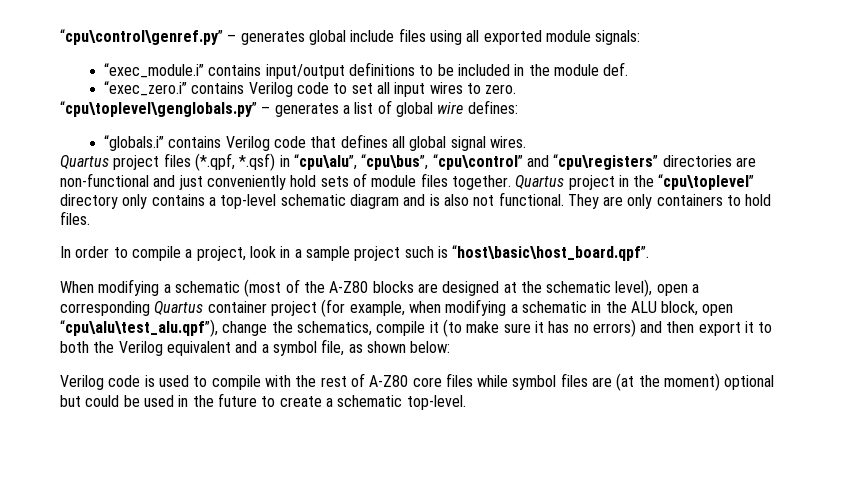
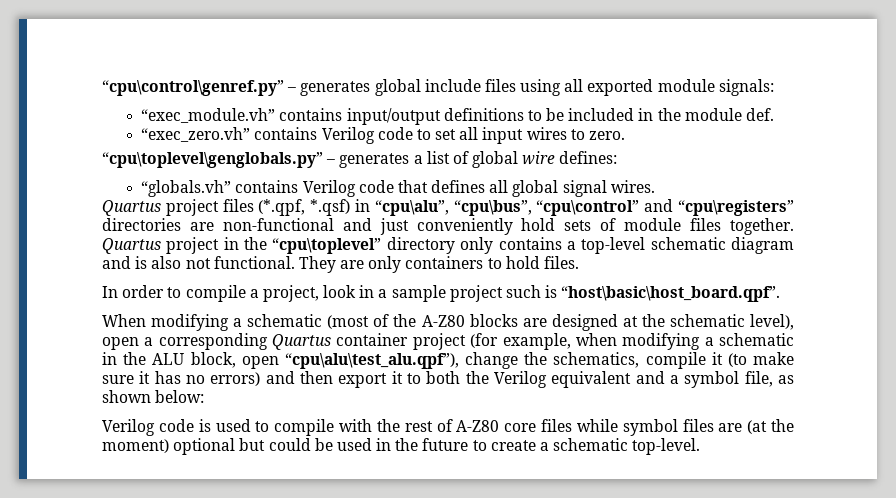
- “exec_module.i” contains input/output definitions to be included in the module def.
+ “exec_module.vh” contains input/output definitions to be included in the module def.
- “exec_zero.i” contains Verilog code to set all input wires to zero.
+ “exec_zero.vh” contains Verilog code to set all input wires to zero.
- “globals.i” contains Verilog code that defines all global signal wires.
+ “globals.vh” contains Verilog code that defines all global signal wires.

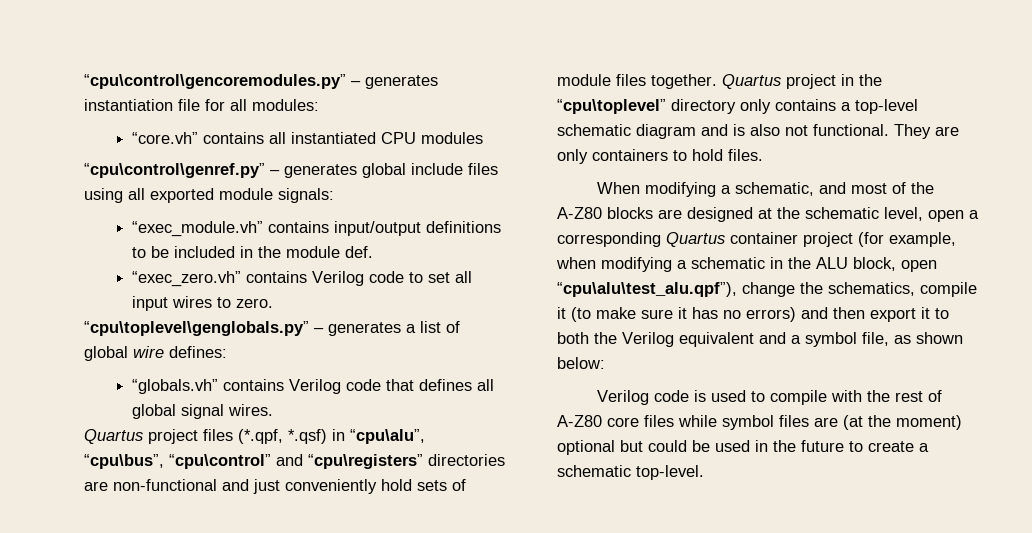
+ “cpu\control\gencoremodules.py” – generates instantiation file for all modules:
+ “core.vh” contains all instantiated CPU modules
- In order to compile a project, look in a sample project such is “host\basic\host_board.qpf”.
- When modifying a schematic (most of the A-Z80 blocks are designed at the schematic level), open a corresponding Quartus container project (for example, when modifying a schematic in the ALU block, open “cpu\alu\test_alu.qpf”), change the schematics, compile it (to make sure it has no errors) and then export it to both the Verilog equivalent and a symbol file, as shown below:
+ When modifying a schematic, and most of the A-Z80 blocks are designed at the schematic level, open a corresponding Quartus container project (for example, when modifying a schematic in the ALU block, open “cpu\alu\test_alu.qpf”), change the schematics, compile it (to make sure it has no errors) and then export it to both the Verilog equivalent and a symbol file, as shown below:

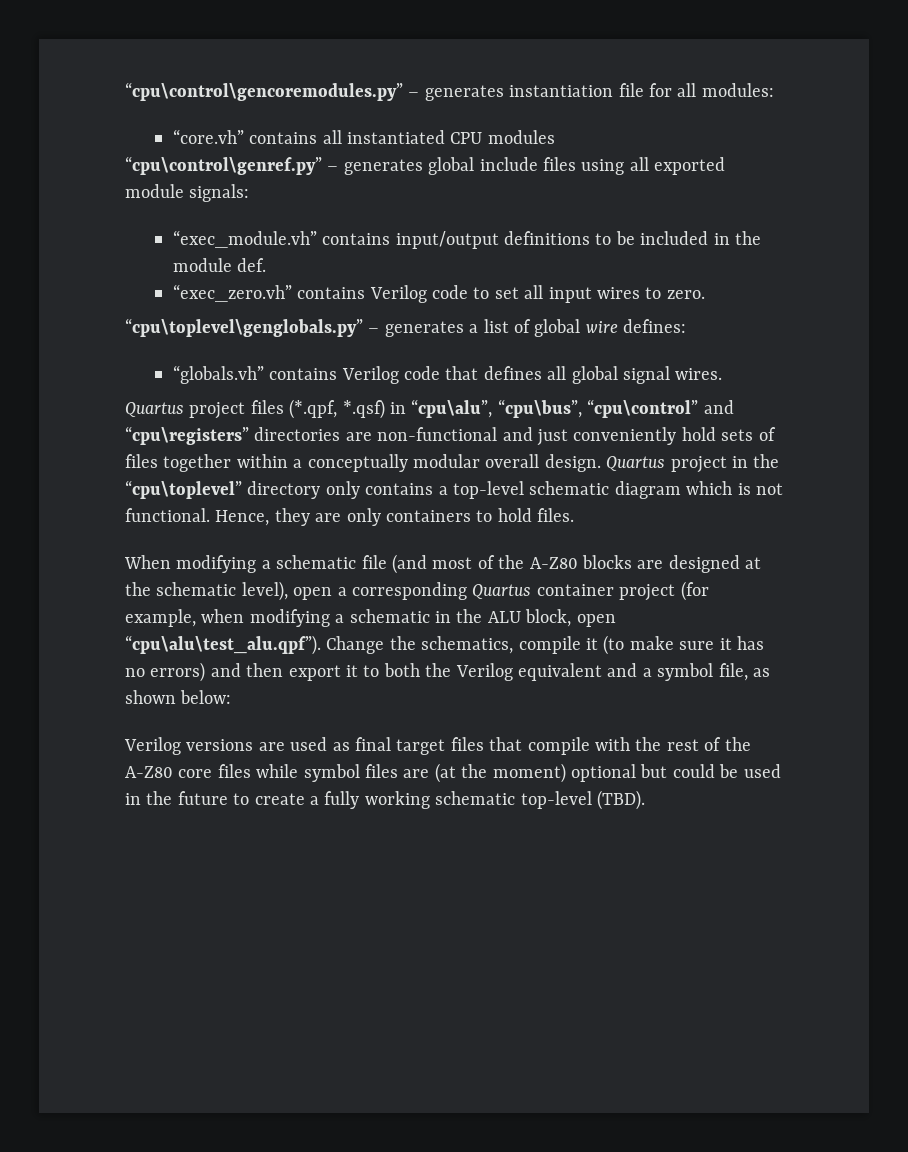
- Quartus project files (*.qpf, *.qsf) in “cpu\alu”, “cpu\bus”, “cpu\control” and “cpu\registers” directories are non-functional and just conveniently hold sets of module files together.
+ Quartus project files (*.qpf, *.qsf) in “cpu\alu”, “cpu\bus”, “cpu\control” and “cpu\registers” directories are non-functional and just conveniently hold sets of files together within a conceptually modular overall design.
- Quartus project in the “cpu\toplevel” directory only contains a top-level schematic diagram and is also not functional. They are only containers to hold files.
+ Quartus project in the “cpu\toplevel” directory only contains a top-level schematic diagram which is not functional. Hence, they are only containers to hold files.
- When modifying a schematic, and most of the A-Z80 blocks are designed at the schematic level, open a corresponding Quartus container project (for example, when modifying a schematic in the ALU block, open “cpu\alu\test_alu.qpf”), change the schematics, compile it (to make sure it has no errors) and then export it to both the Verilog equivalent and a symbol file, as shown below:
+ When modifying a schematic file (and most of the A-Z80 blocks are designed at the schematic level), open a corresponding Quartus container project (for example, when modifying a schematic in the ALU block, open “cpu\alu\test_alu.qpf”). Change the schematics, compile it (to make sure it has no errors) and then export it to both the Verilog equivalent and a symbol file, as shown below:
- Verilog code is used to compile with the rest of A-Z80 core files while symbol files are (at the moment) optional but could be used in the future to create a schematic top-level.
+ Verilog versions are used as final target files that compile with the rest of the A-Z80 core files while symbol files are (at the moment) optional but could be used in the future to create a fully working schematic top-level (TBD).

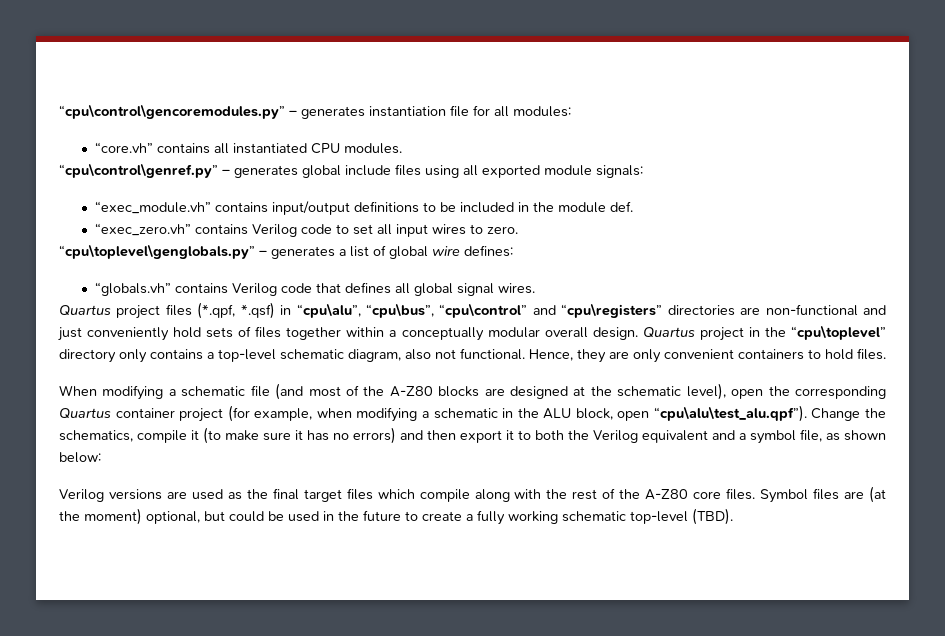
- “core.vh” contains all instantiated CPU modules
+ “core.vh” contains all instantiated CPU modules.
- Quartus project in the “cpu\toplevel” directory only contains a top-level schematic diagram which is not functional.
+ Quartus project in the “cpu\toplevel” directory only contains a top-level schematic diagram, also not functional.
- Hence, they are only containers to hold files.
+ Hence, they are only convenient containers to hold files.
- When modifying a schematic file (and most of the A-Z80 blocks are designed at the schematic level), open a corresponding Quartus container project (for example, when modifying a schematic in the ALU block, open “cpu\alu\test_alu.qpf”). Change the schematics, compile it (to make sure it has no errors) and then export it to both the Verilog equivalent and a symbol file, as shown below:
+ When modifying a schematic file (and most of the A-Z80 blocks are designed at the schematic level), open the corresponding Quartus container project (for example, when modifying a schematic in the ALU block, open “cpu\alu\test_alu.qpf”). Change the schematics, compile it (to make sure it has no errors) and then export it to both the Verilog equivalent and a symbol file, as shown below:
- Verilog versions are used as final target files that compile with the rest of the A-Z80 core files while symbol files are (at the moment) optional but could be used in the future to create a fully working schematic top-level (TBD).
+ Verilog versions are used as the final target files which compile along with the rest of the A-Z80 core files. Symbol files are (at the moment) optional, but could be used in the future to create a fully working schematic top-level (TBD).

